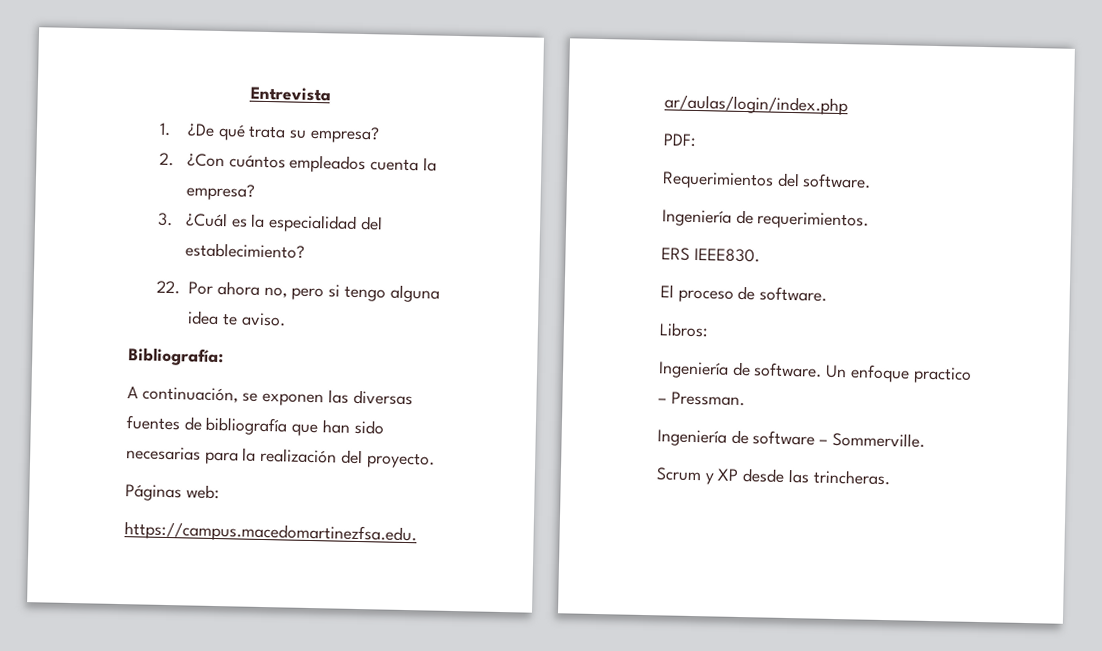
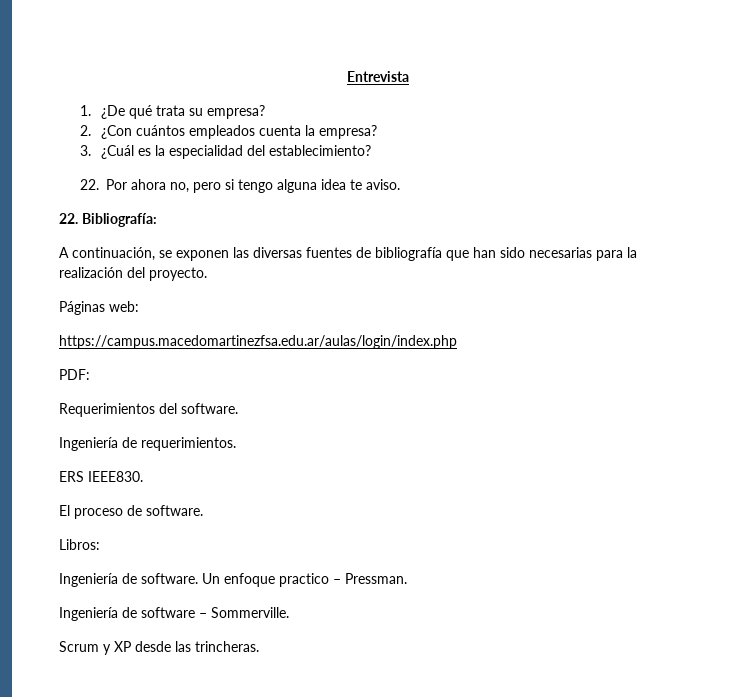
- Bibliografía:
+ 22. Bibliografía:

